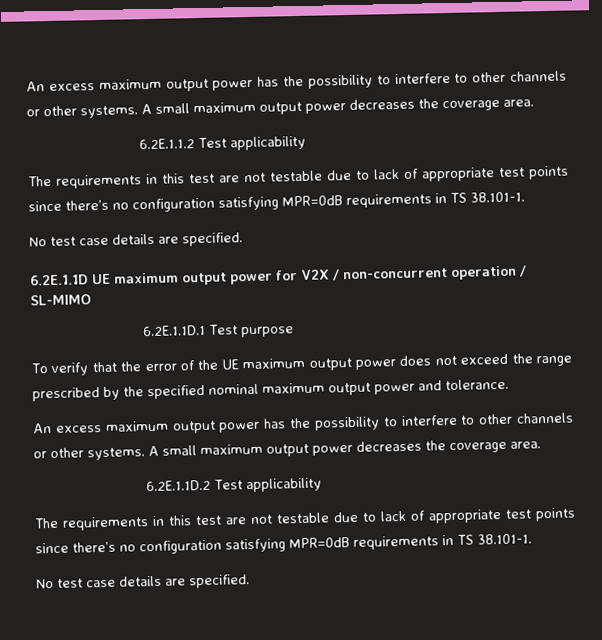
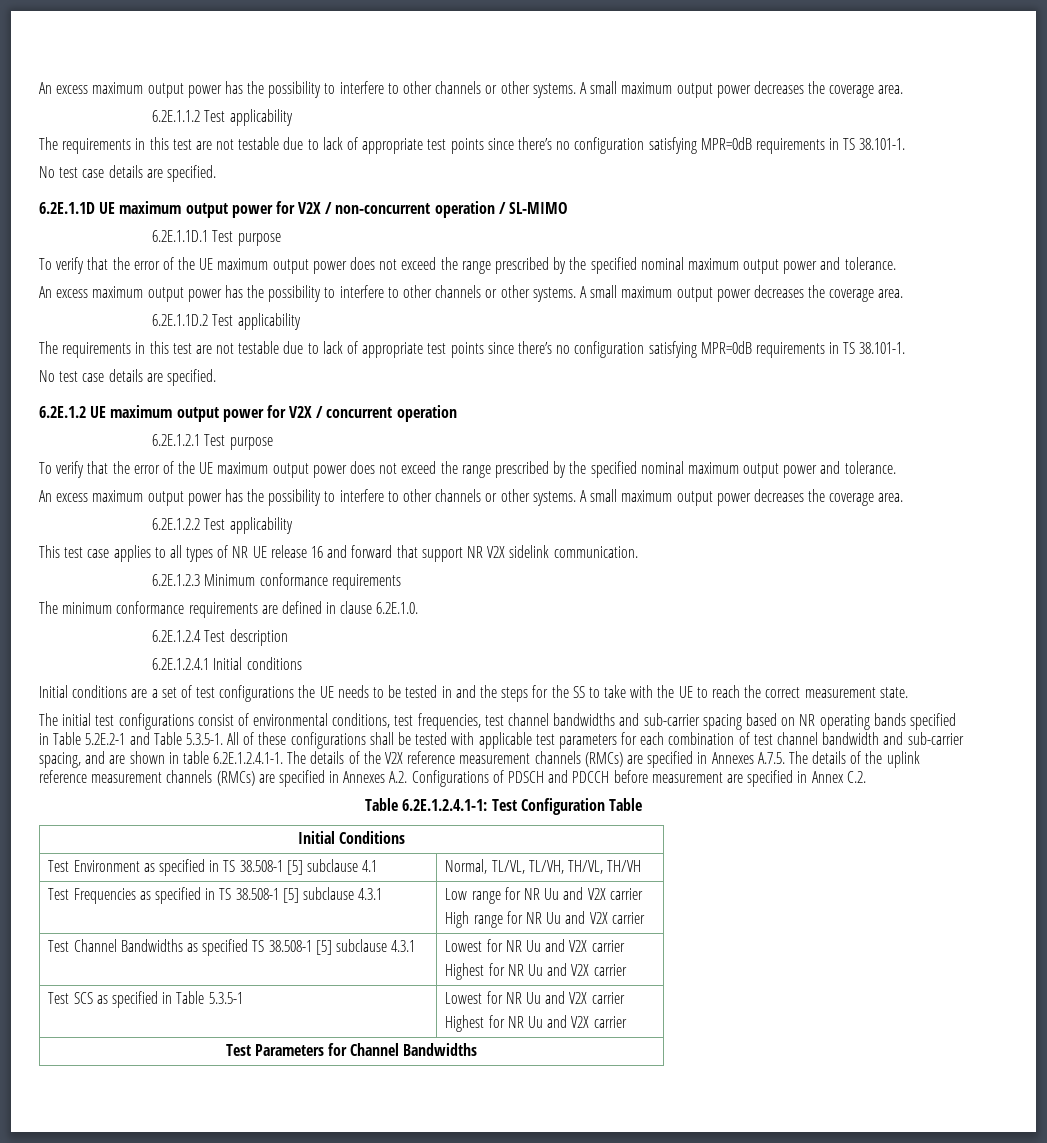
+ 6.2E.1.2 UE maximum output power for V2X / concurrent operation
+ 6.2E.1.2.1 Test purpose
+ To verify that the error of the UE maximum output power does not exceed the range prescribed by the specified nominal maximum output power and tolerance.
+ An excess maximum output power has the possibility to interfere to other channels or other systems. A small maximum output power decreases the coverage area.
+ 6.2E.1.2.2 Test applicability
+ This test case applies to all types of NR UE release 16 and forward that support NR V2X sidelink communication.
+ 6.2E.1.2.3 Minimum conformance requirements
+ The minimum conformance requirements are defined in clause 6.2E.1.0.
+ 6.2E.1.2.4 Test description
+ 6.2E.1.2.4.1 Initial conditions
+ Initial conditions are a set of test configurations the UE needs to be tested in and the steps for the SS to take with the UE to reach the correct measurement state.
+ The initial test configurations consist of environmental conditions, test frequencies, test channel bandwidths and sub-carrier spacing based on NR operating bands specified in Table 5.2E.2-1 and Table 5.3.5-1. All of these configurations shall be tested with applicable test parameters for each combination of test channel bandwidth and sub-carrier spacing, and are shown in table 6.2E.1.2.4.1-1. The details of the V2X reference measurement channels (RMCs) are specified in Annexes A.7.5. The details of the uplink reference measurement channels (RMCs) are specified in Annexes A.2. Configurations of PDSCH and PDCCH before measurement are specified in Annex C.2.
+ Table 6.2E.1.2.4.1-1: Test Configuration Table
+ Initial Conditions
+ Test Environment as specified in TS 38.508-1 [5] subclause 4.1 | Normal, TL/VL, TL/VH, TH/VL, TH/VH
+ Test Frequencies as specified in TS 38.508-1 [5] subclause 4.3.1 | Low range for NR Uu and V2X carrier
+ High range for NR Uu and V2X carrier
+ Test Channel Bandwidths as specified TS 38.508-1 [5] subclause 4.3.1 | Lowest for NR Uu and V2X carrier
+ Highest for NR Uu and V2X carrier
+ Test SCS as specified in Table 5.3.5-1 | Lowest for NR Uu and V2X carrier
+ Highest for NR Uu and V2X carrier
+ Test Parameters for Channel Bandwidths

